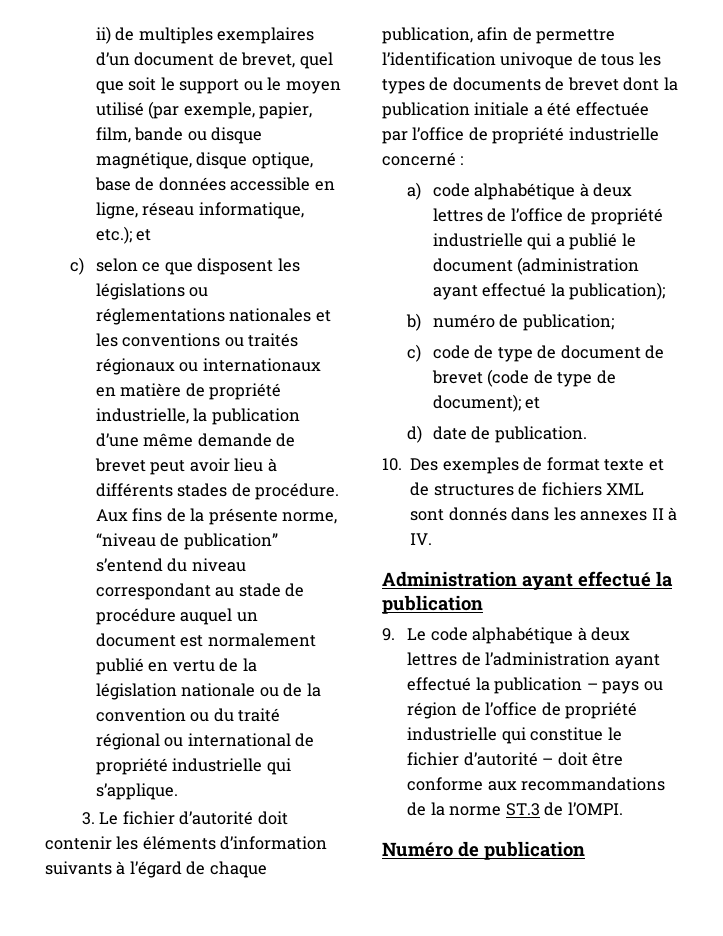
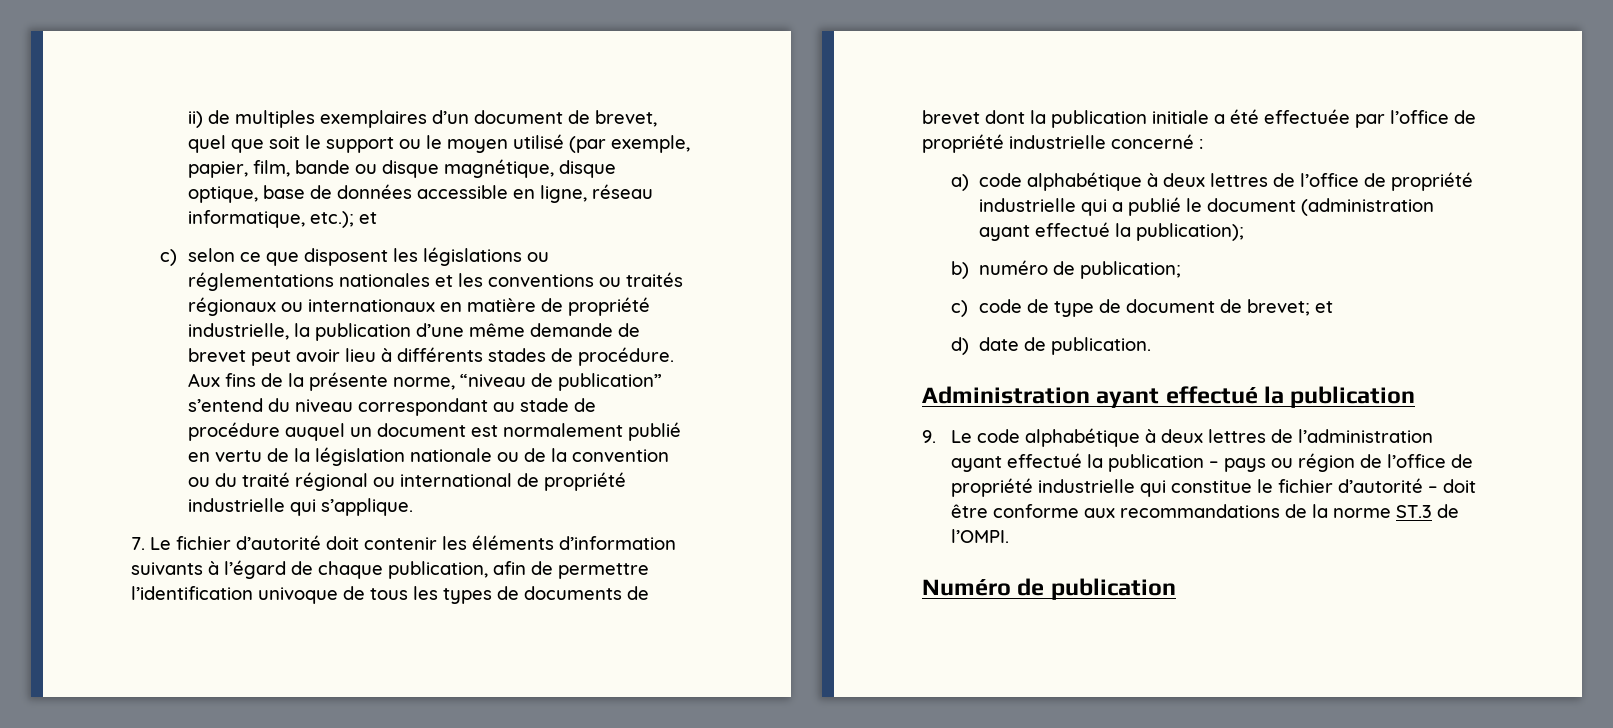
- 3. Le fichier d’autorité doit contenir les éléments d’information suivants à l’égard de chaque publication, afin de permettre l’identification univoque de tous les types de documents de brevet dont la publication initiale a été effectuée par l’office de propriété industrielle concerné :
+ 7. Le fichier d’autorité doit contenir les éléments d’information suivants à l’égard de chaque publication, afin de permettre l’identification univoque de tous les types de documents de brevet dont la publication initiale a été effectuée par l’office de propriété industrielle concerné :
- c) code de type de document de brevet (code de type de document); et
+ c) code de type de document de brevet; et
- 10. Des exemples de format texte et de structures de fichiers XML sont donnés dans les annexes II à IV.

